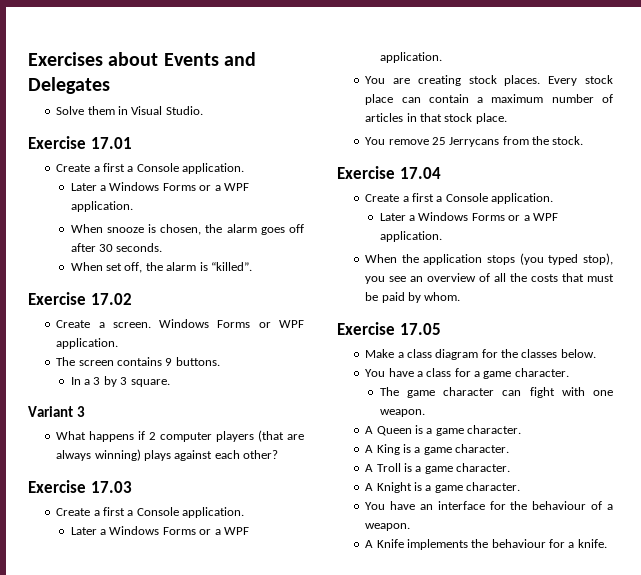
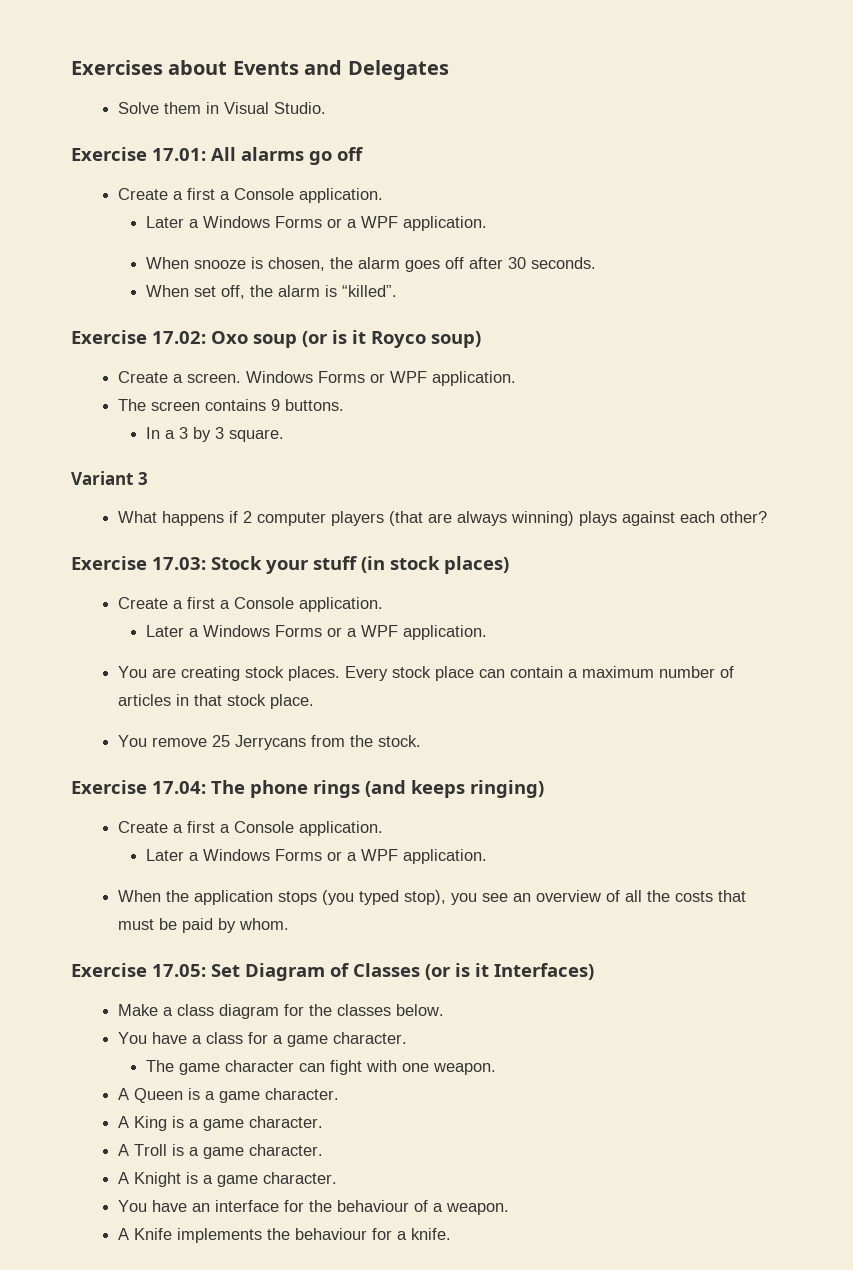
- Exercise 17.01
+ Exercise 17.01: All alarms go off
- Exercise 17.02
+ Exercise 17.02: Oxo soup (or is it Royco soup)
- Exercise 17.03
+ Exercise 17.03: Stock your stuff (in stock places)
- Exercise 17.04
+ Exercise 17.04: The phone rings (and keeps ringing)
- Exercise 17.05
+ Exercise 17.05: Set Diagram of Classes (or is it Interfaces)

